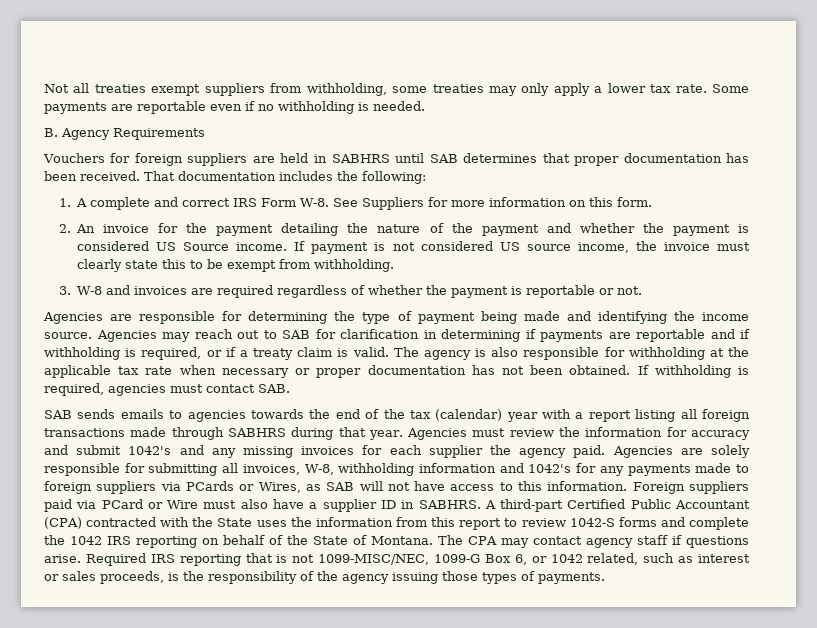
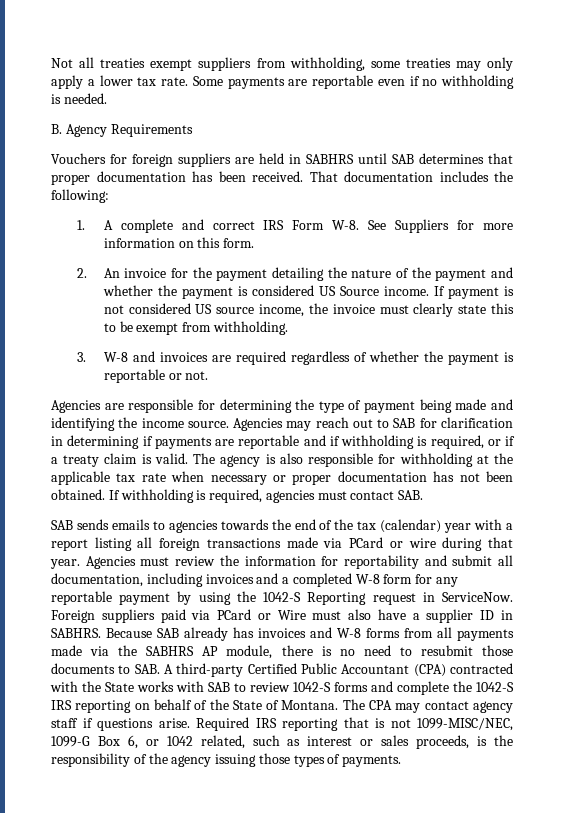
- SAB sends emails to agencies towards the end of the tax (calendar) year with a report listing all foreign transactions made through SABHRS during that year.
+ SAB sends emails to agencies towards the end of the tax (calendar) year with a report listing all foreign transactions made via PCard or wire during that year.
- Agencies must review the information for accuracy and submit 1042's and any missing invoices for each supplier the agency paid. Agencies are solely responsible for submitting all invoices, W-8, withholding information and 1042's for any payments made to foreign suppliers via PCards or Wires, as SAB will not have access to this information.
+ Agencies must review the information for reportability and submit all documentation, including invoices and a completed W-8 form for any reportable payment by using the 1042-S Reporting request in ServiceNow.
- A third-part Certified Public Accountant (CPA) contracted with the State uses the information from this report to review 1042-S forms and complete the 1042 IRS reporting on behalf of the State of Montana.
+ Because SAB already has invoices and W-8 forms from all payments made via the SABHRS AP module, there is no need to resubmit those documents to SAB. A third-party Certified Public Accountant (CPA) contracted with the State works with SAB to review 1042-S forms and complete the 1042-S IRS reporting on behalf of the State of Montana.

